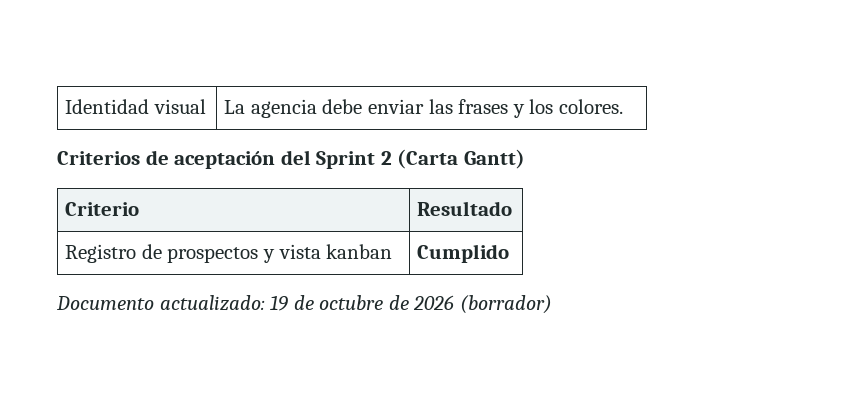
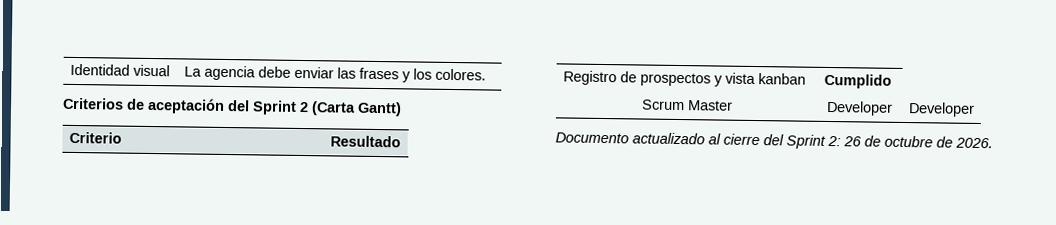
- Documento actualizado: 19 de octubre de 2026 (borrador)
+ Scrum Master | Developer | Developer
+ Documento actualizado al cierre del Sprint 2: 26 de octubre de 2026.

